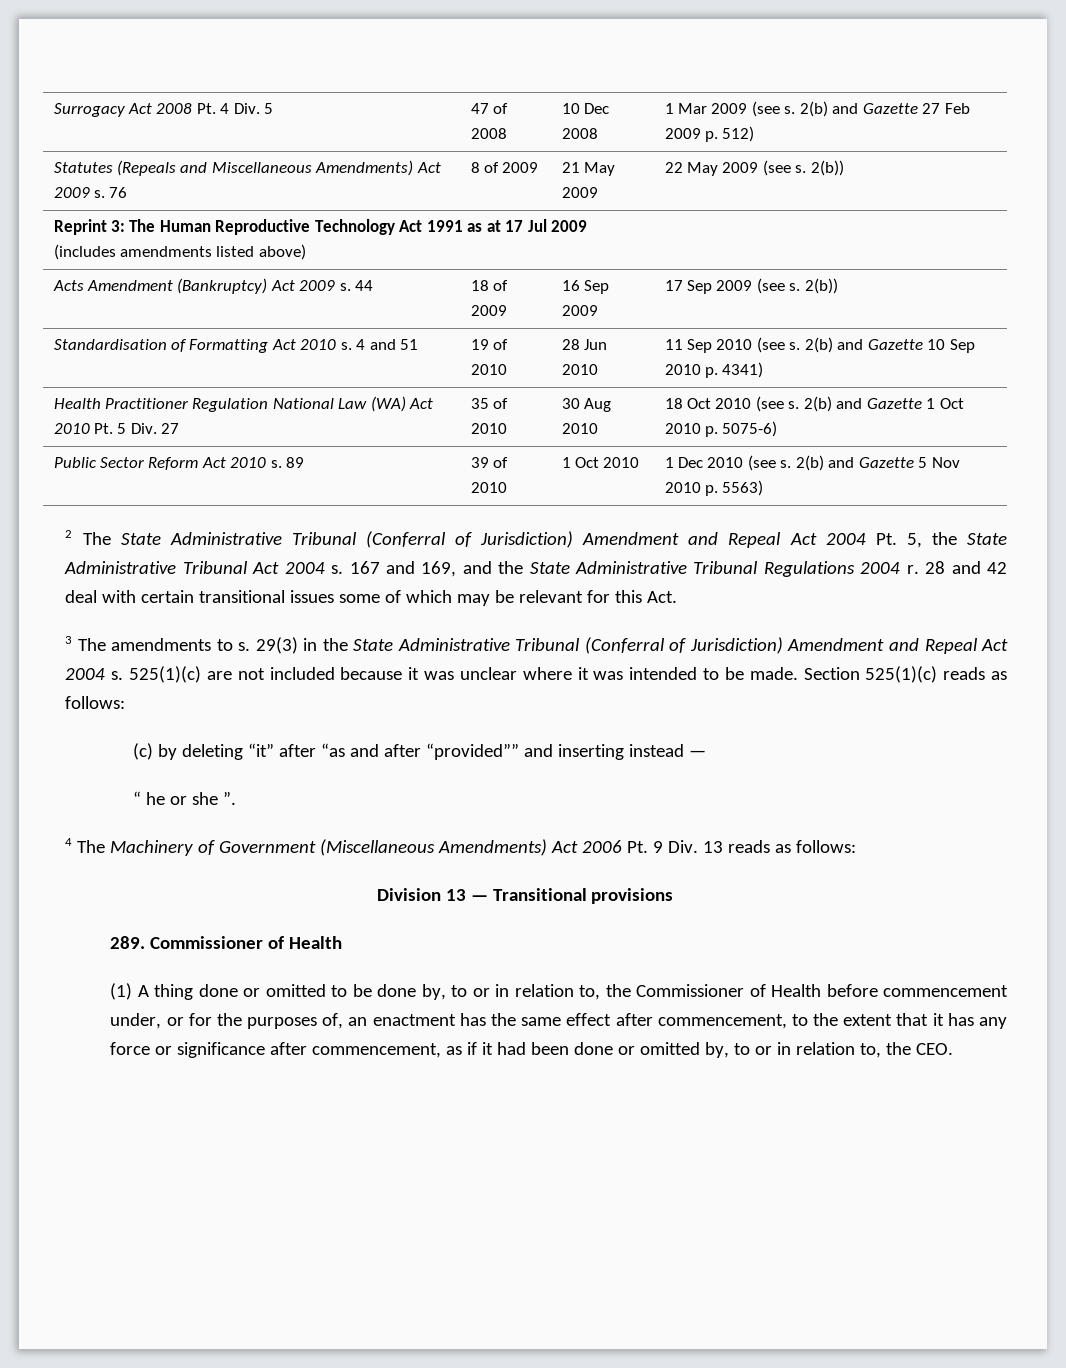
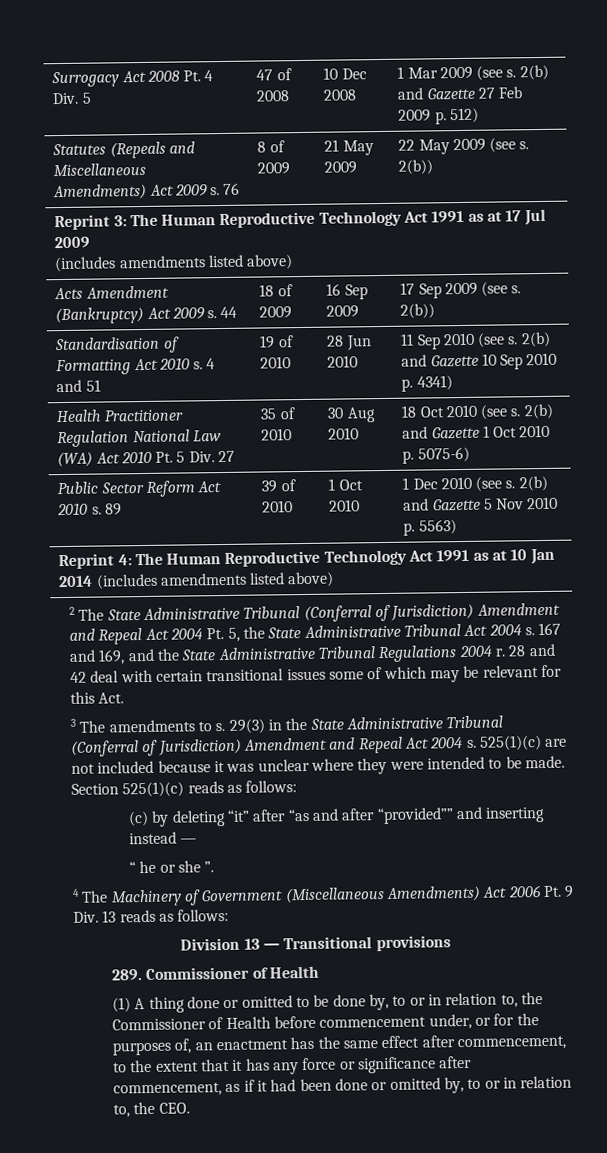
+ Reprint 4: The Human Reproductive Technology Act 1991 as at 10 Jan 2014 (includes amendments listed above)
- 525(1)(c) are not included because it was unclear where it was intended to be made.
+ 525(1)(c) are not included because it was unclear where they were intended to be made.

